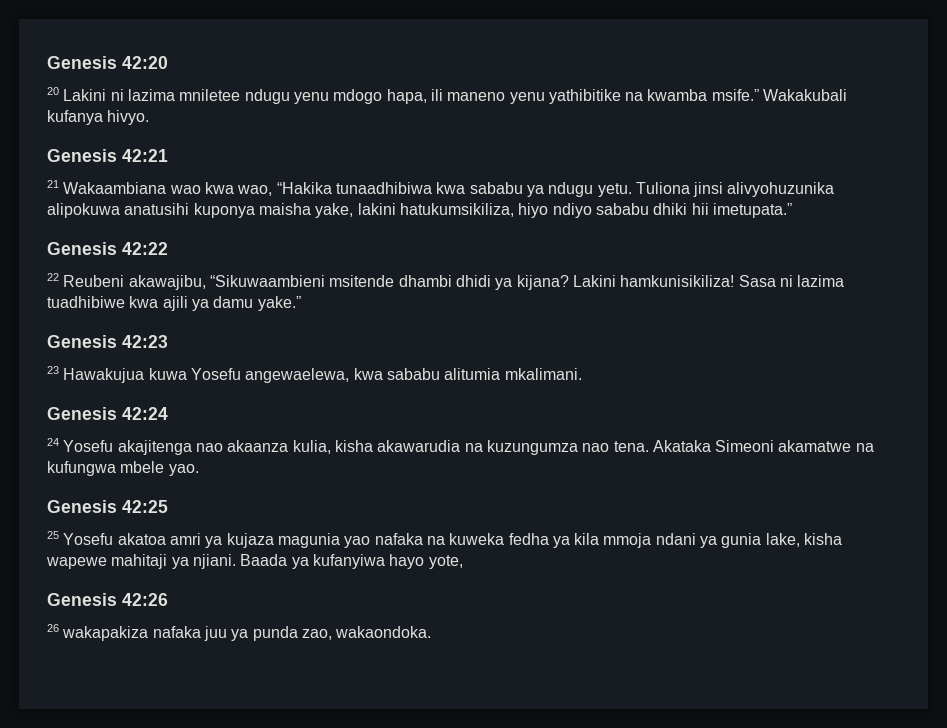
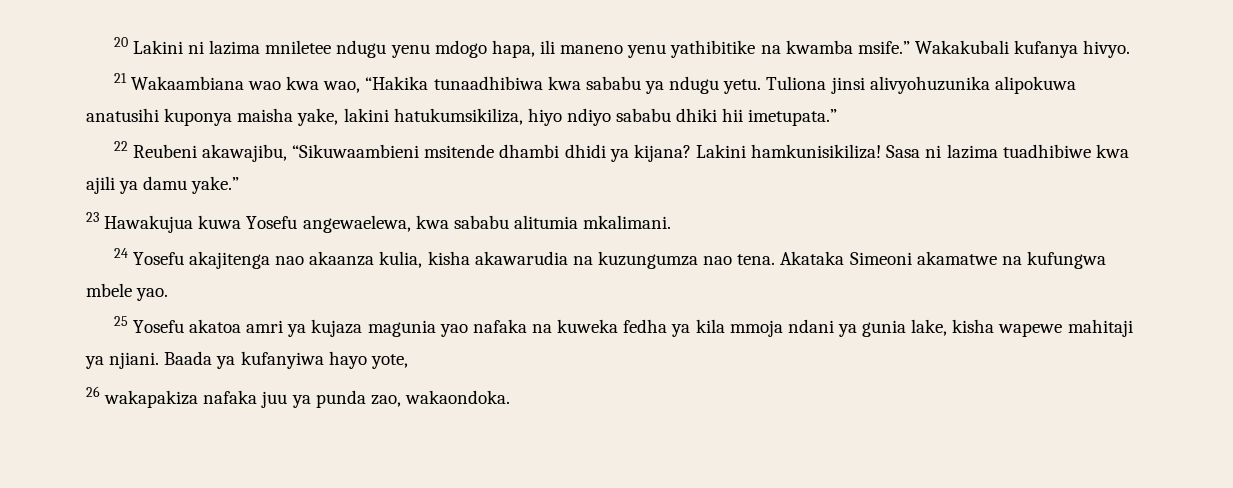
- Genesis 42:20
- Genesis 42:21
- Genesis 42:22
- Genesis 42:23
- Genesis 42:24
- Genesis 42:25
- Genesis 42:26

